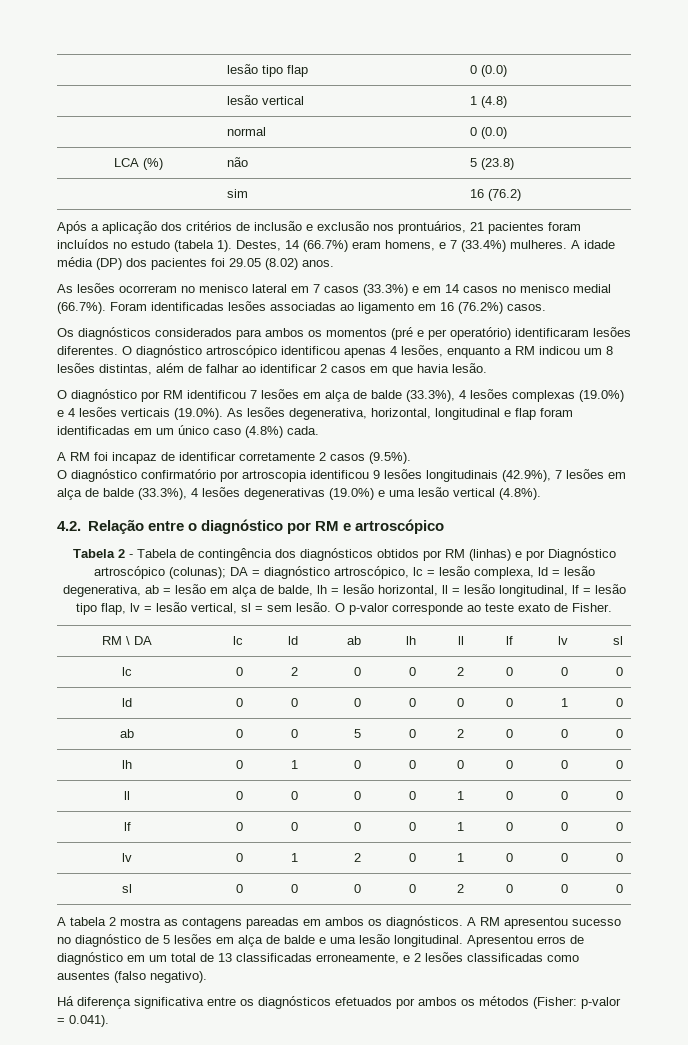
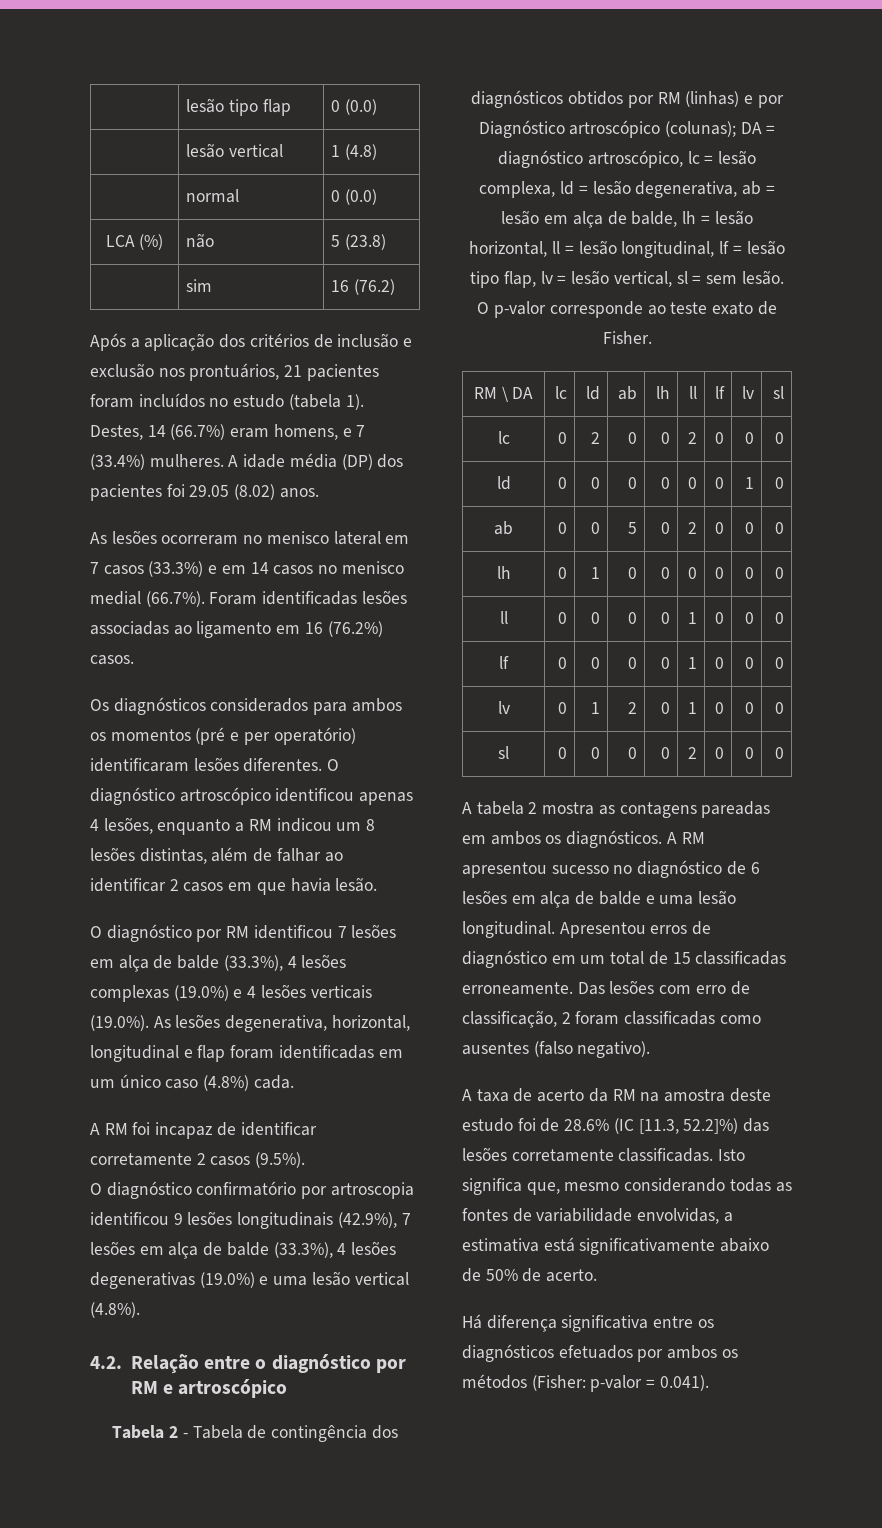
- A RM apresentou sucesso no diagnóstico de 5 lesões em alça de balde e uma lesão longitudinal.
+ A RM apresentou sucesso no diagnóstico de 6 lesões em alça de balde e uma lesão longitudinal.
- Apresentou erros de diagnóstico em um total de 13 classificadas erroneamente, e 2 lesões classificadas como ausentes (falso negativo).
+ Apresentou erros de diagnóstico em um total de 15 classificadas erroneamente. Das lesões com erro de classificação, 2 foram classificadas como ausentes (falso negativo).
+ A taxa de acerto da RM na amostra deste estudo foi de 28.6% (IC [11.3, 52.2]%) das lesões corretamente classificadas. Isto significa que, mesmo considerando todas as fontes de variabilidade envolvidas, a estimativa está significativamente abaixo de 50% de acerto.

